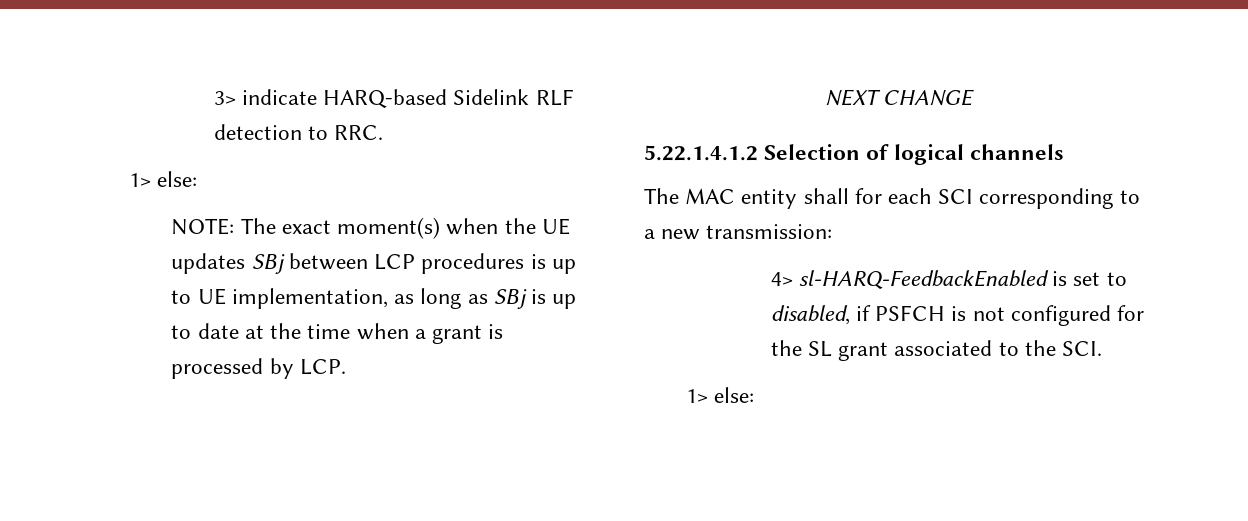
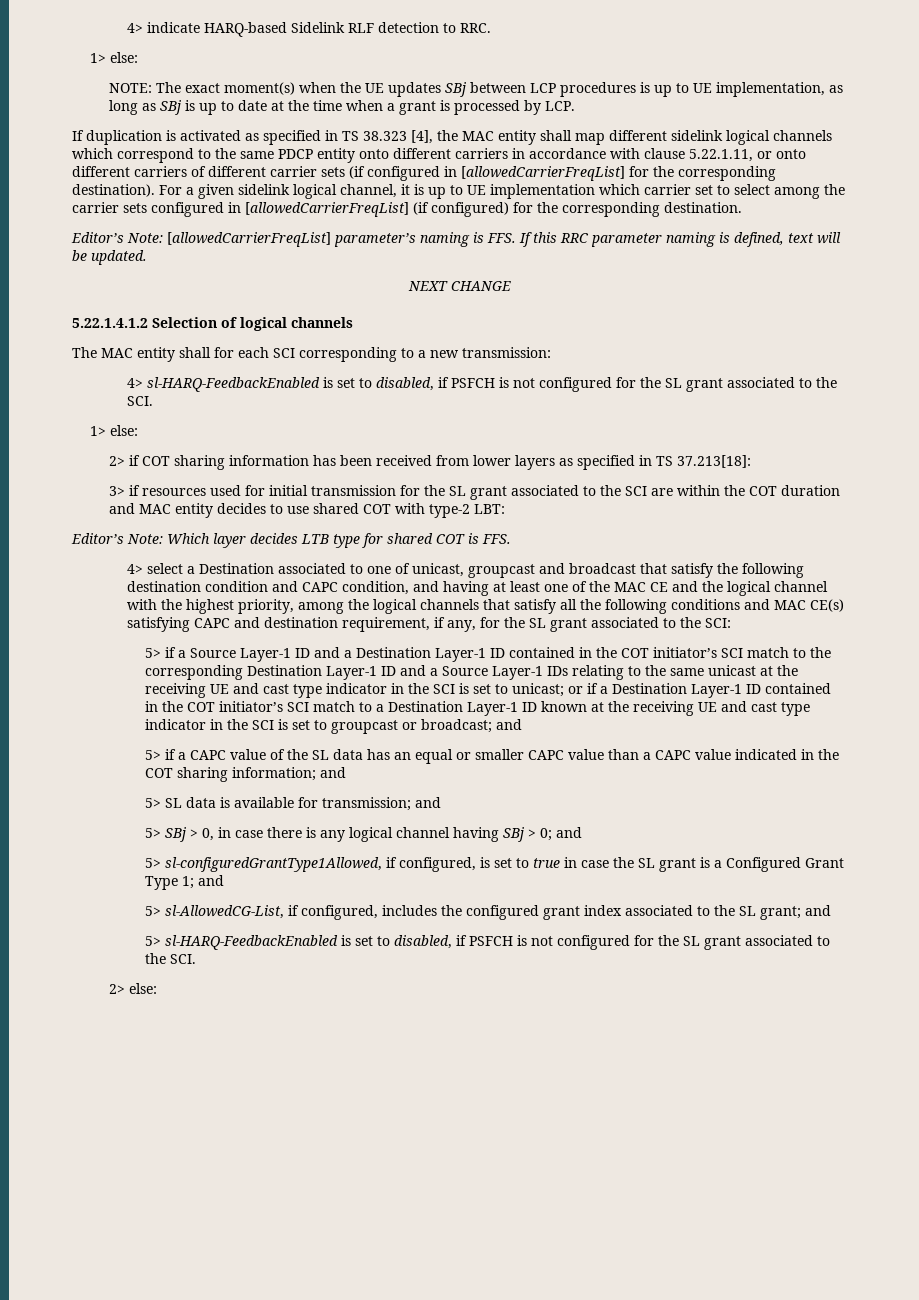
- 3> indicate HARQ-based Sidelink RLF detection to RRC.
+ 4> indicate HARQ-based Sidelink RLF detection to RRC.
+ If duplication is activated as specified in TS 38.323 [4], the MAC entity shall map different sidelink logical channels which correspond to the same PDCP entity onto different carriers in accordance with clause 5.22.1.11, or onto different carriers of different carrier sets (if configured in [allowedCarrierFreqList] for the corresponding destination). For a given sidelink logical channel, it is up to UE implementation which carrier set to select among the carrier sets configured in [allowedCarrierFreqList] (if configured) for the corresponding destination.
+ Editor’s Note: [allowedCarrierFreqList] parameter’s naming is FFS. If this RRC parameter naming is defined, text will be updated.
+ 2> if COT sharing information has been received from lower layers as specified in TS 37.213[18]:
+ 3> if resources used for initial transmission for the SL grant associated to the SCI are within the COT duration and MAC entity decides to use shared COT with type-2 LBT:
+ Editor’s Note: Which layer decides LTB type for shared COT is FFS.
+ 4> select a Destination associated to one of unicast, groupcast and broadcast that satisfy the following destination condition and CAPC condition, and having at least one of the MAC CE and the logical channel with the highest priority, among the logical channels that satisfy all the following conditions and MAC CE(s) satisfying CAPC and destination requirement, if any, for the SL grant associated to the SCI:
+ 5> if a Source Layer-1 ID and a Destination Layer-1 ID contained in the COT initiator’s SCI match to the corresponding Destination Layer-1 ID and a Source Layer-1 IDs relating to the same unicast at the receiving UE and cast type indicator in the SCI is set to unicast; or if a Destination Layer-1 ID contained in the COT initiator’s SCI match to a Destination Layer-1 ID known at the receiving UE and cast type indicator in the SCI is set to groupcast or broadcast; and
+ 5> if a CAPC value of the SL data has an equal or smaller CAPC value than a CAPC value indicated in the COT sharing information; and
+ 5> SL data is available for transmission; and
+ 5> SBj > 0, in case there is any logical channel having SBj > 0; and
+ 5> sl-configuredGrantType1Allowed, if configured, is set to true in case the SL grant is a Configured Grant Type 1; and
+ 5> sl-AllowedCG-List, if configured, includes the configured grant index associated to the SL grant; and
+ 5> sl-HARQ-FeedbackEnabled is set to disabled, if PSFCH is not configured for the SL grant associated to the SCI.
+ 2> else:

